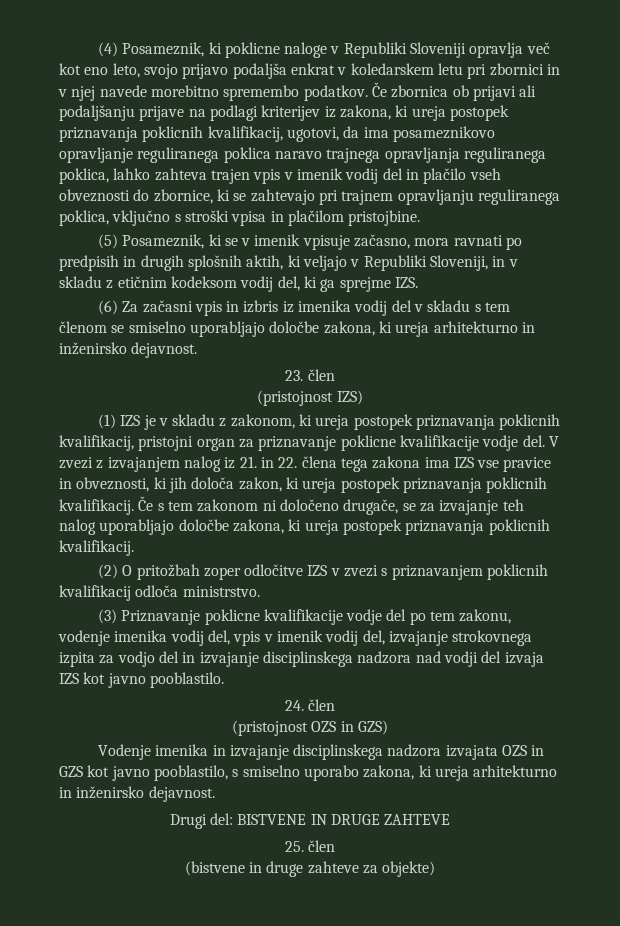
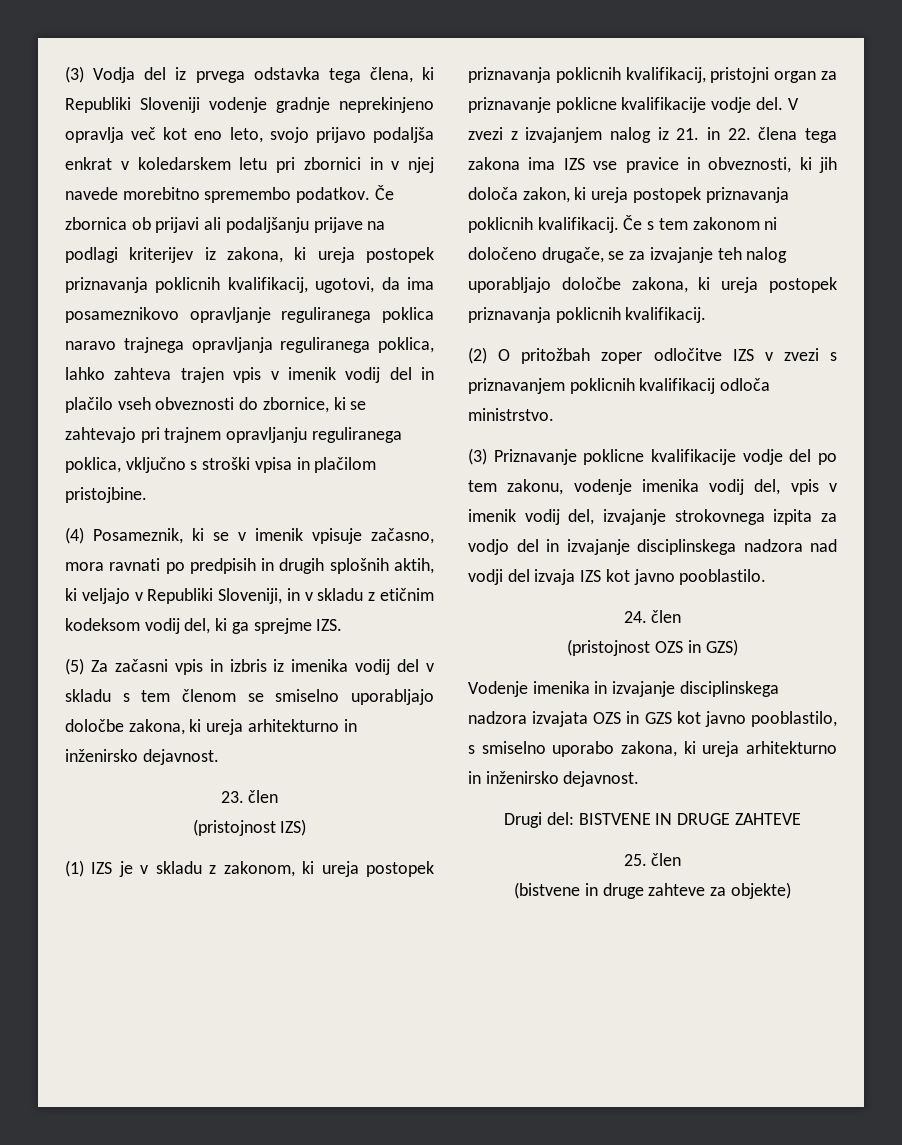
- (4) Posameznik, ki poklicne naloge v Republiki Sloveniji opravlja več kot eno leto, svojo prijavo podaljša enkrat v koledarskem letu pri zbornici in v njej navede morebitno spremembo podatkov.
+ (3) Vodja del iz prvega odstavka tega člena, ki Republiki Sloveniji vodenje gradnje neprekinjeno opravlja več kot eno leto, svojo prijavo podaljša enkrat v koledarskem letu pri zbornici in v njej navede morebitno spremembo podatkov.
- (5) Posameznik, ki se v imenik vpisuje začasno, mora ravnati po predpisih in drugih splošnih aktih, ki veljajo v Republiki Sloveniji, in v skladu z etičnim kodeksom vodij del, ki ga sprejme IZS.
+ (4) Posameznik, ki se v imenik vpisuje začasno, mora ravnati po predpisih in drugih splošnih aktih, ki veljajo v Republiki Sloveniji, in v skladu z etičnim kodeksom vodij del, ki ga sprejme IZS.
- (6) Za začasni vpis in izbris iz imenika vodij del v skladu s tem členom se smiselno uporabljajo določbe zakona, ki ureja arhitekturno in inženirsko dejavnost.
+ (5) Za začasni vpis in izbris iz imenika vodij del v skladu s tem členom se smiselno uporabljajo določbe zakona, ki ureja arhitekturno in inženirsko dejavnost.

